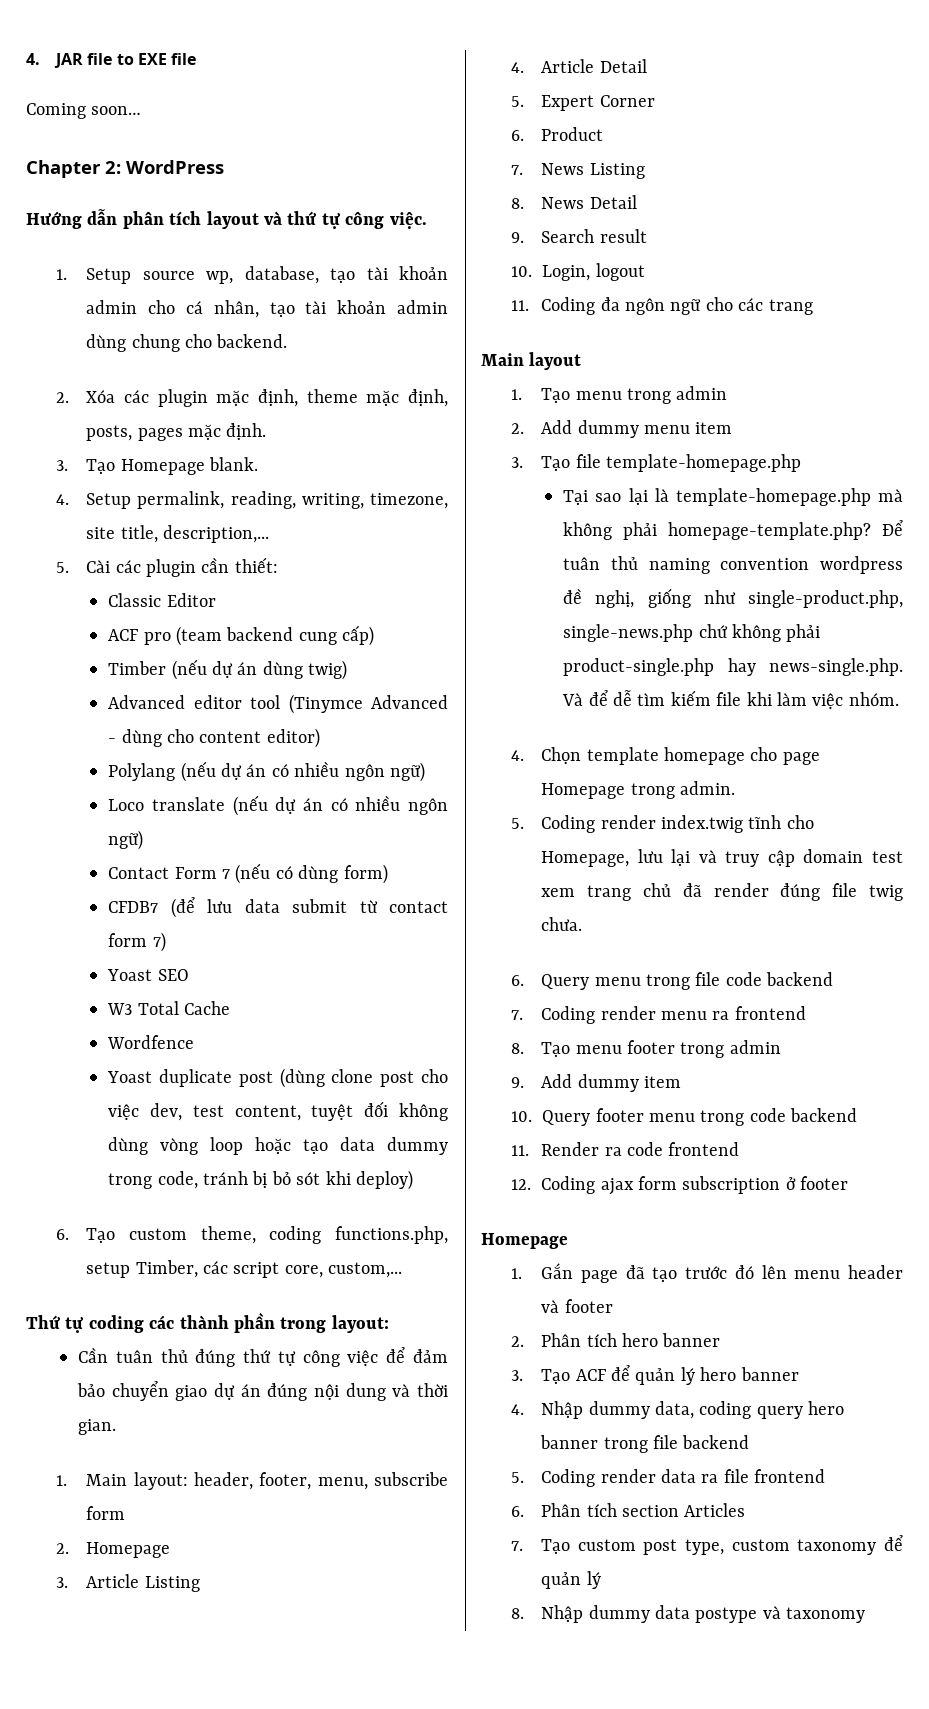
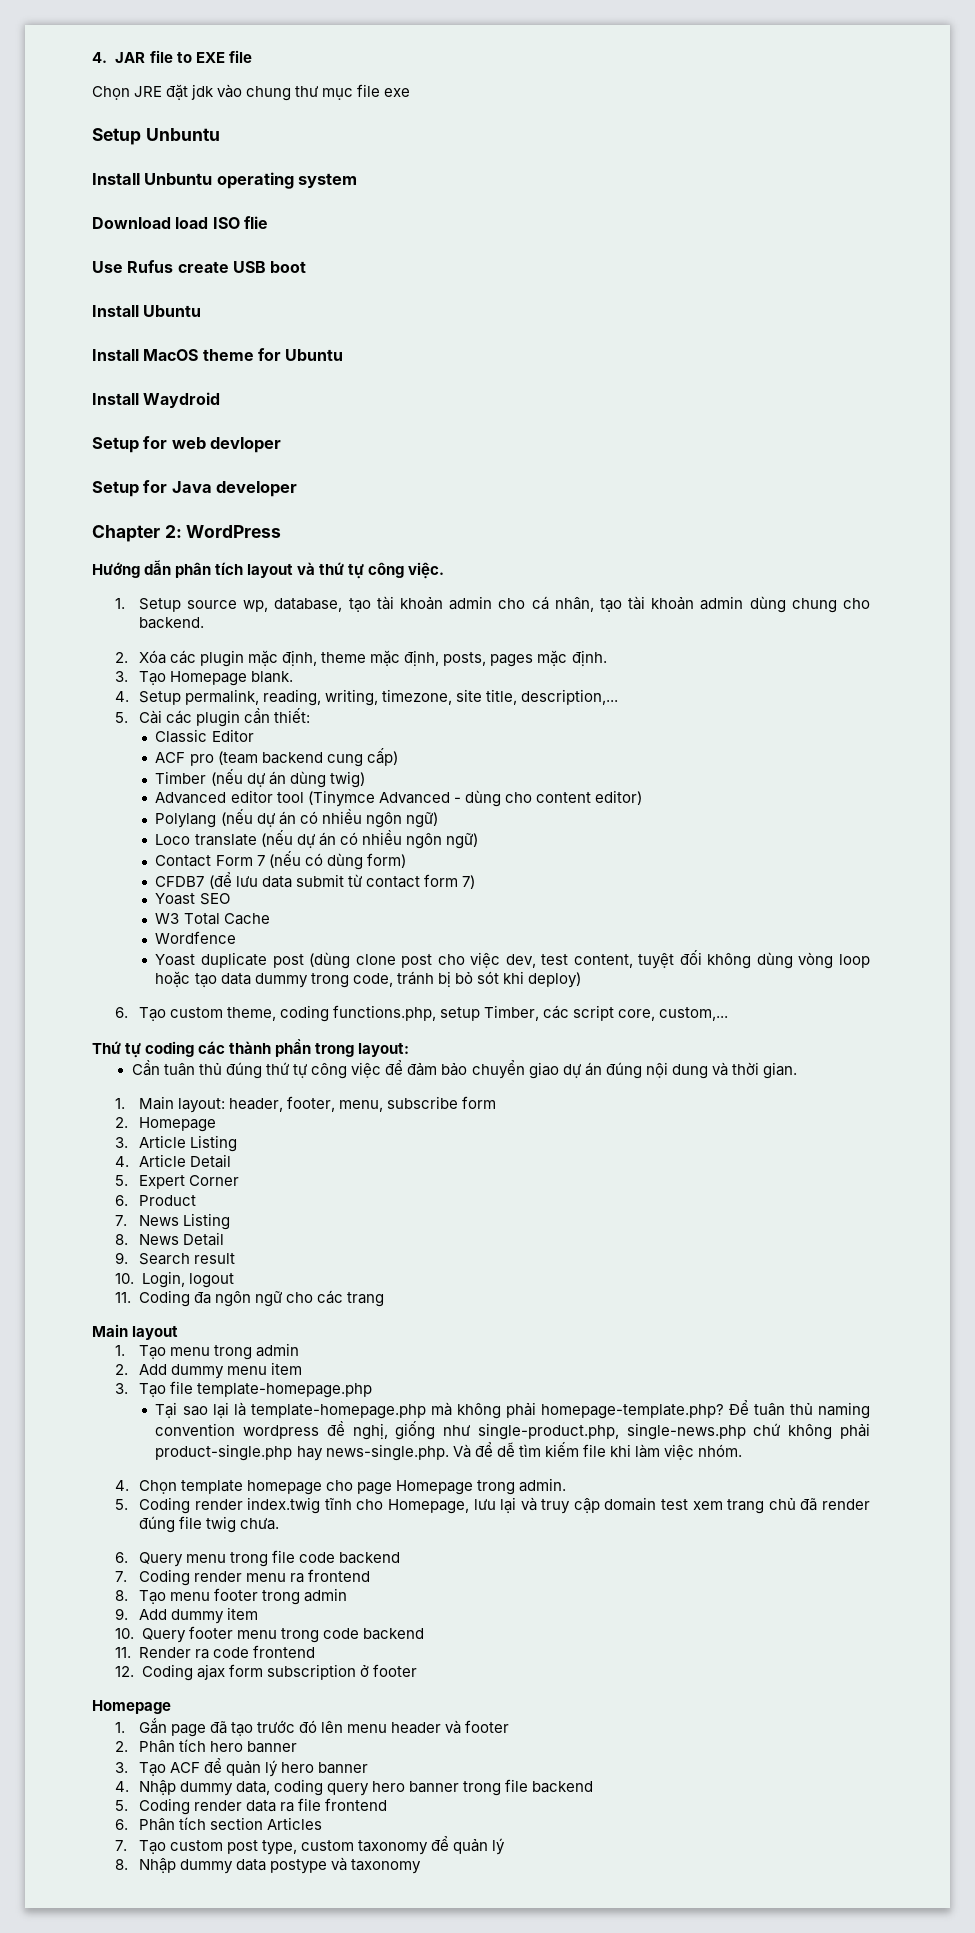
- Coming soon…
+ Chọn JRE đặt jdk vào chung thư mục file exe
+ Setup Unbuntu
+ Install Unbuntu operating system
+ Download load ISO flie
+ Use Rufus create USB boot
+ Install Ubuntu
+ Install MacOS theme for Ubuntu
+ Install Waydroid
+ Setup for web devloper
+ Setup for Java developer

